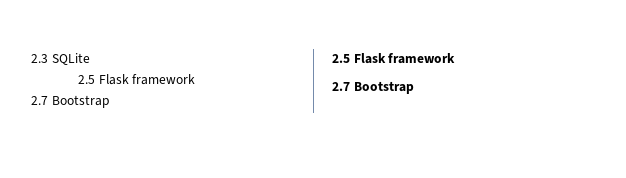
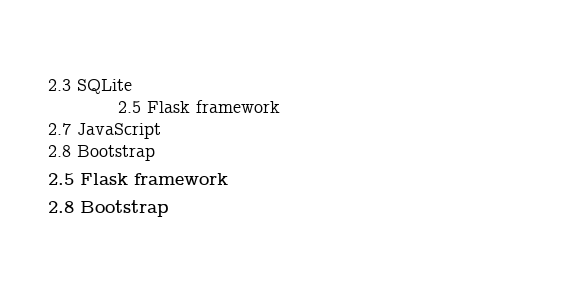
  2.3 SQLite
  2.5 Flask framework
- 2.7 Bootstrap
+ 2.7 JavaScript
+ 2.8 Bootstrap
  2.5 Flask framework
- 2.7 Bootstrap
+ 2.8 Bootstrap

